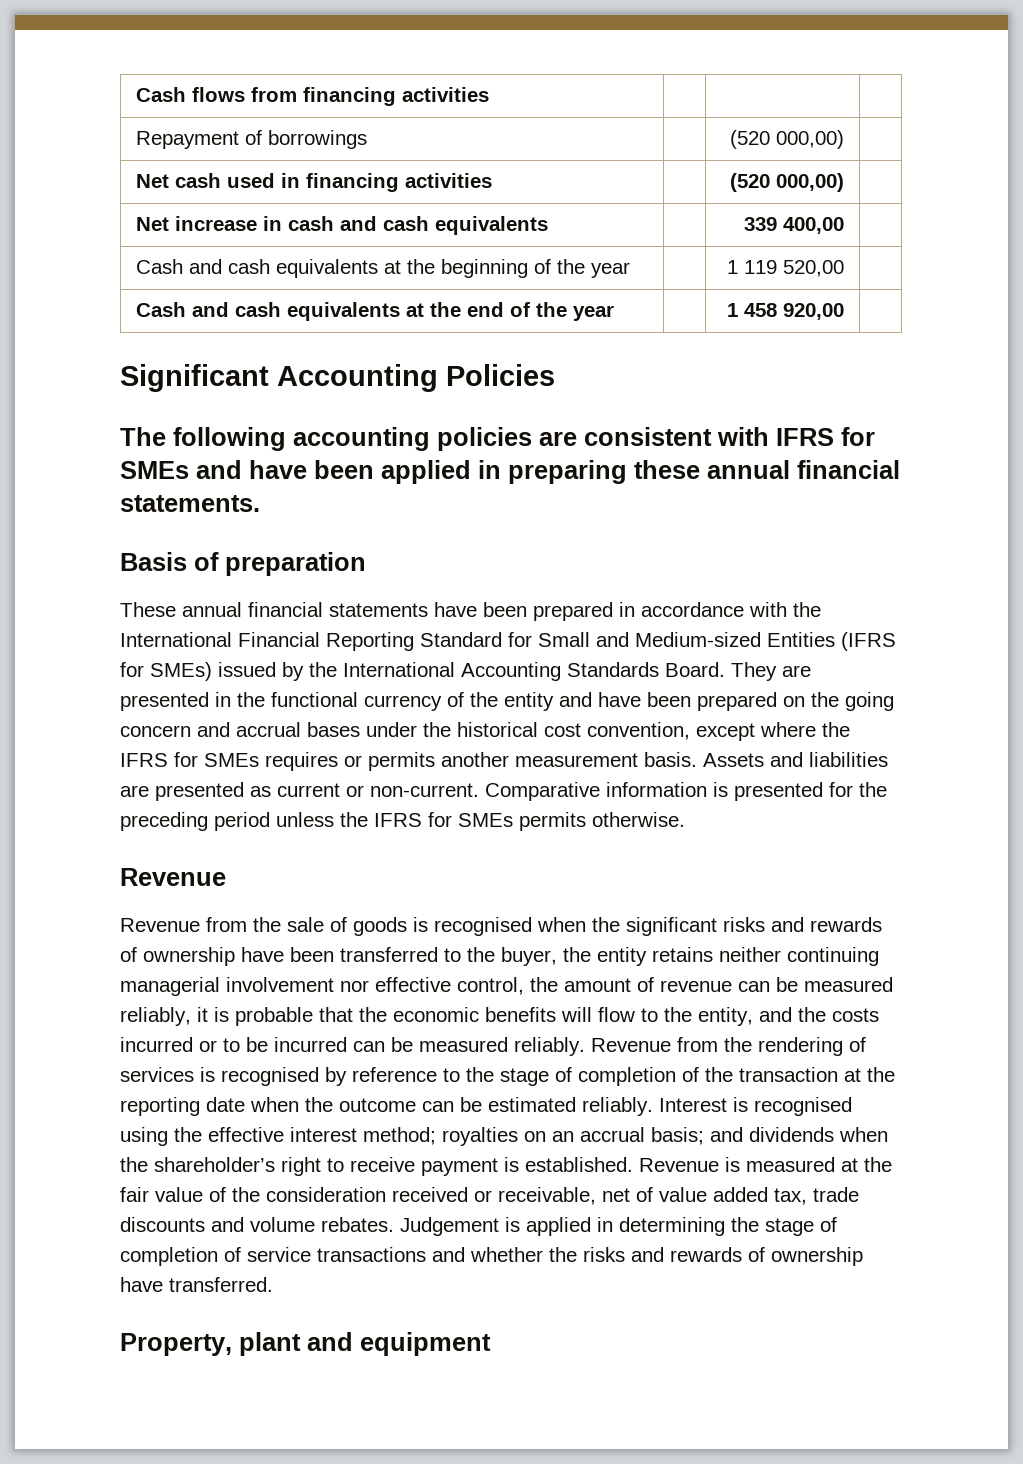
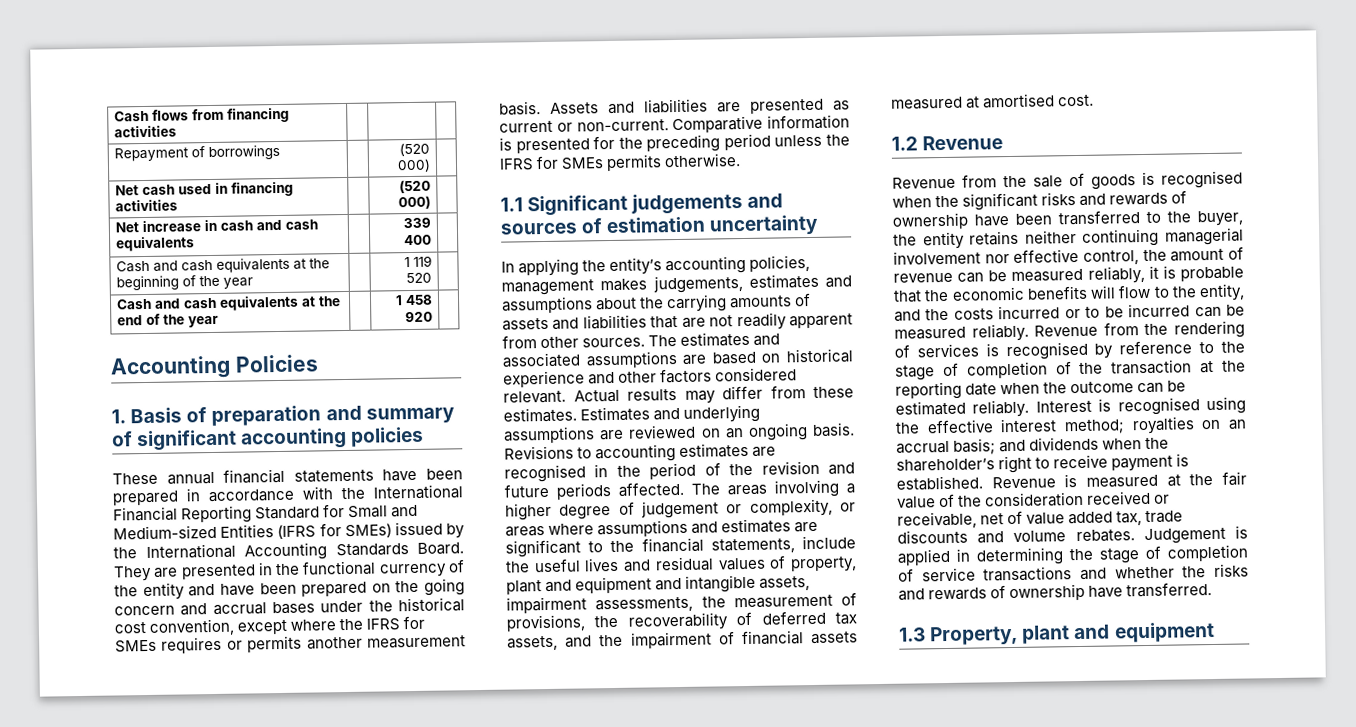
- Repayment of borrowings | | (520 000,00) |
+ Repayment of borrowings | | (520 000) |
- Net cash used in financing activities | | (520 000,00) |
+ Net cash used in financing activities | | (520 000) |
- Net increase in cash and cash equivalents | | 339 400,00 |
+ Net increase in cash and cash equivalents | | 339 400 |
- Cash and cash equivalents at the beginning of the year | | 1 119 520,00 |
+ Cash and cash equivalents at the beginning of the year | | 1 119 520 |
- Cash and cash equivalents at the end of the year | | 1 458 920,00 |
- Significant Accounting Policies
+ Cash and cash equivalents at the end of the year | | 1 458 920 |
+ Accounting Policies
- The following accounting policies are consistent with IFRS for SMEs and have been applied in preparing these annual financial statements.
- Basis of preparation
+ 1. Basis of preparation and summary of significant accounting policies
  Comparative information is presented for the preceding period unless the IFRS for SMEs permits otherwise.
- Revenue
+ 1.1 Significant judgements and sources of estimation uncertainty
+ In applying the entity’s accounting policies, management makes judgements, estimates and assumptions about the carrying amounts of assets and liabilities that are not readily apparent from other sources. The estimates and associated assumptions are based on historical experience and other factors considered relevant. Actual results may differ from these estimates. Estimates and underlying assumptions are reviewed on an ongoing basis. Revisions to accounting estimates are recognised in the period of the revision and future periods affected. The areas involving a higher degree of judgement or complexity, or areas where assumptions and estimates are significant to the financial statements, include the useful lives and residual values of property, plant and equipment and intangible assets, impairment assessments, the measurement of provisions, the recoverability of deferred tax assets, and the impairment of financial assets measured at amortised cost.
+ 1.2 Revenue
- Property, plant and equipment
+ 1.3 Property, plant and equipment

